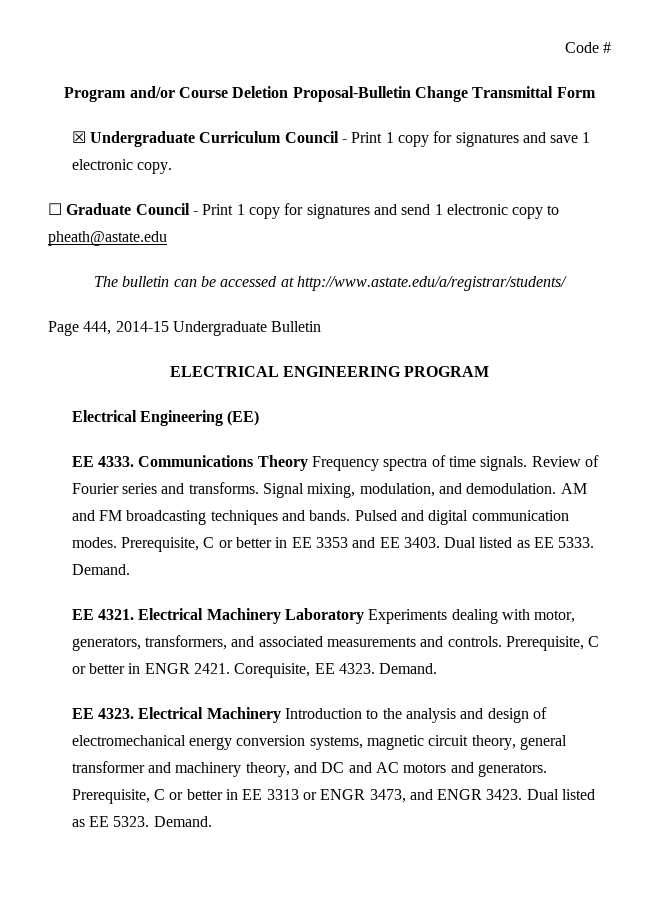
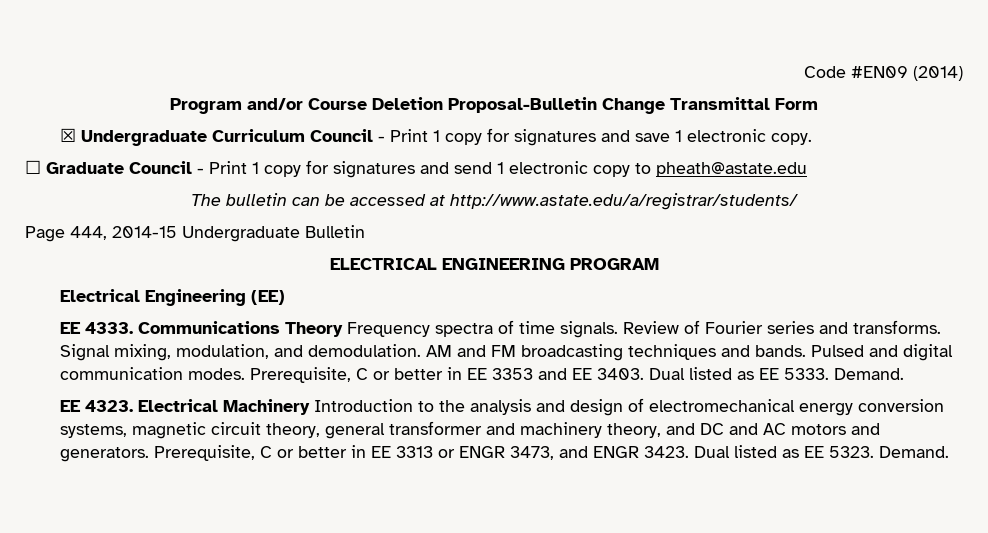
- Code #
+ Code #EN09 (2014)
- EE 4321. Electrical Machinery Laboratory Experiments dealing with motor, generators, transformers, and associated measurements and controls. Prerequisite, C or better in ENGR 2421. Corequisite, EE 4323. Demand.

